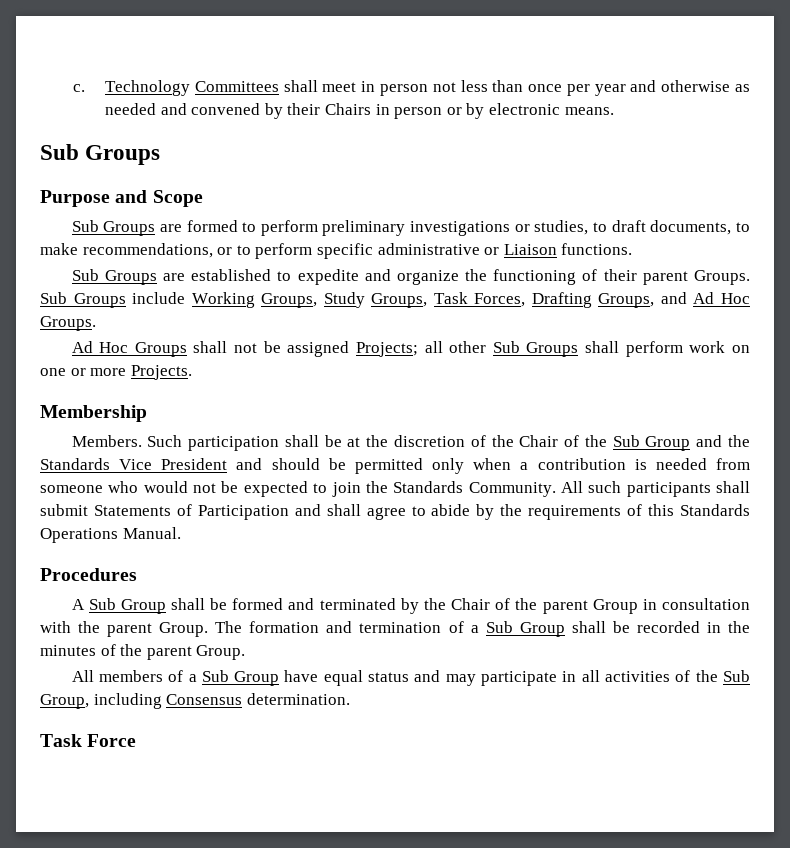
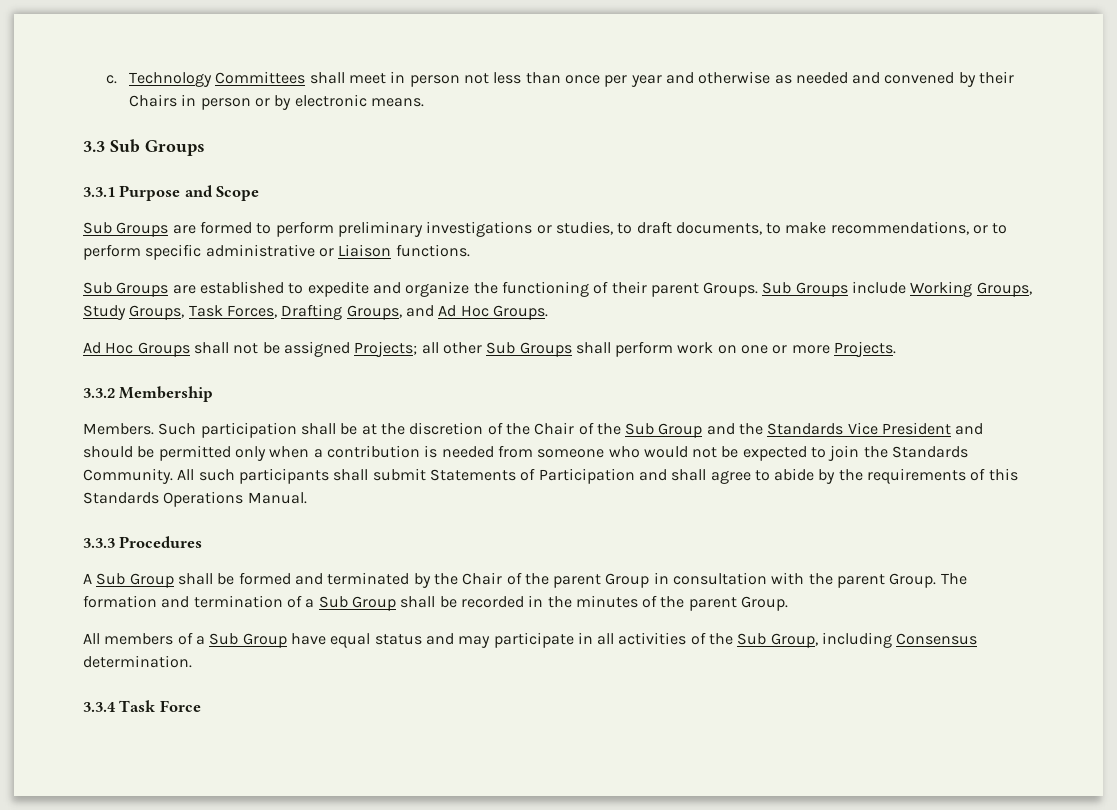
  Technology Committees shall meet in person not less than once per year and otherwise as needed and convened by their Chairs in person or by electronic means.
- Sub Groups
+ 3.3 Sub Groups
- Purpose and Scope
+ 3.3.1 Purpose and Scope
- Membership
+ 3.3.2 Membership
- Procedures
+ 3.3.3 Procedures
- Task Force
+ 3.3.4 Task Force

